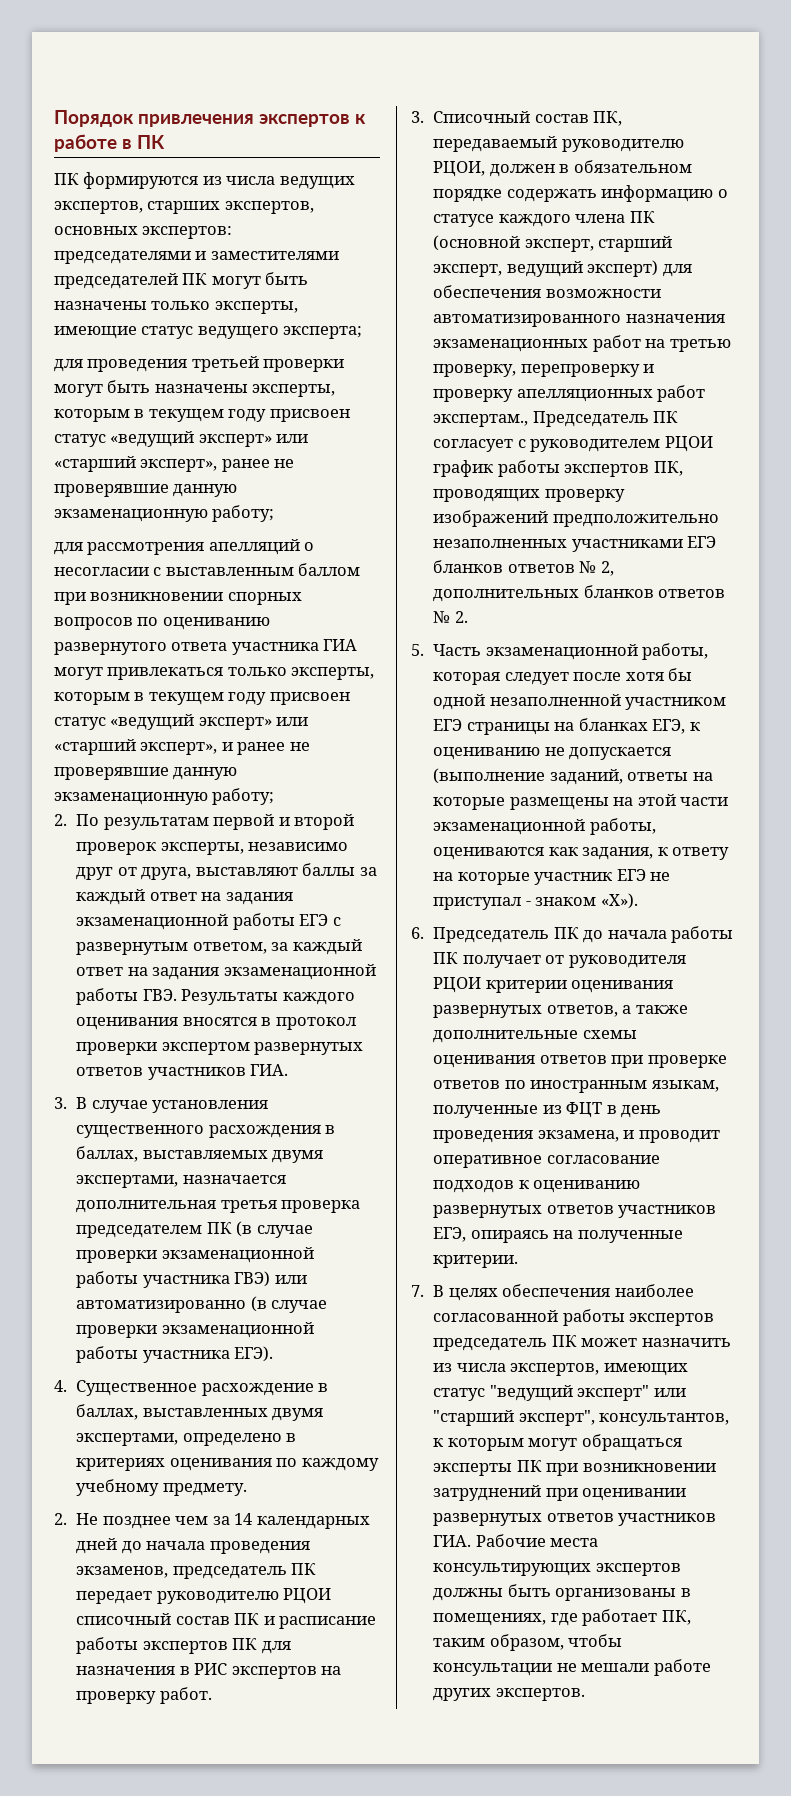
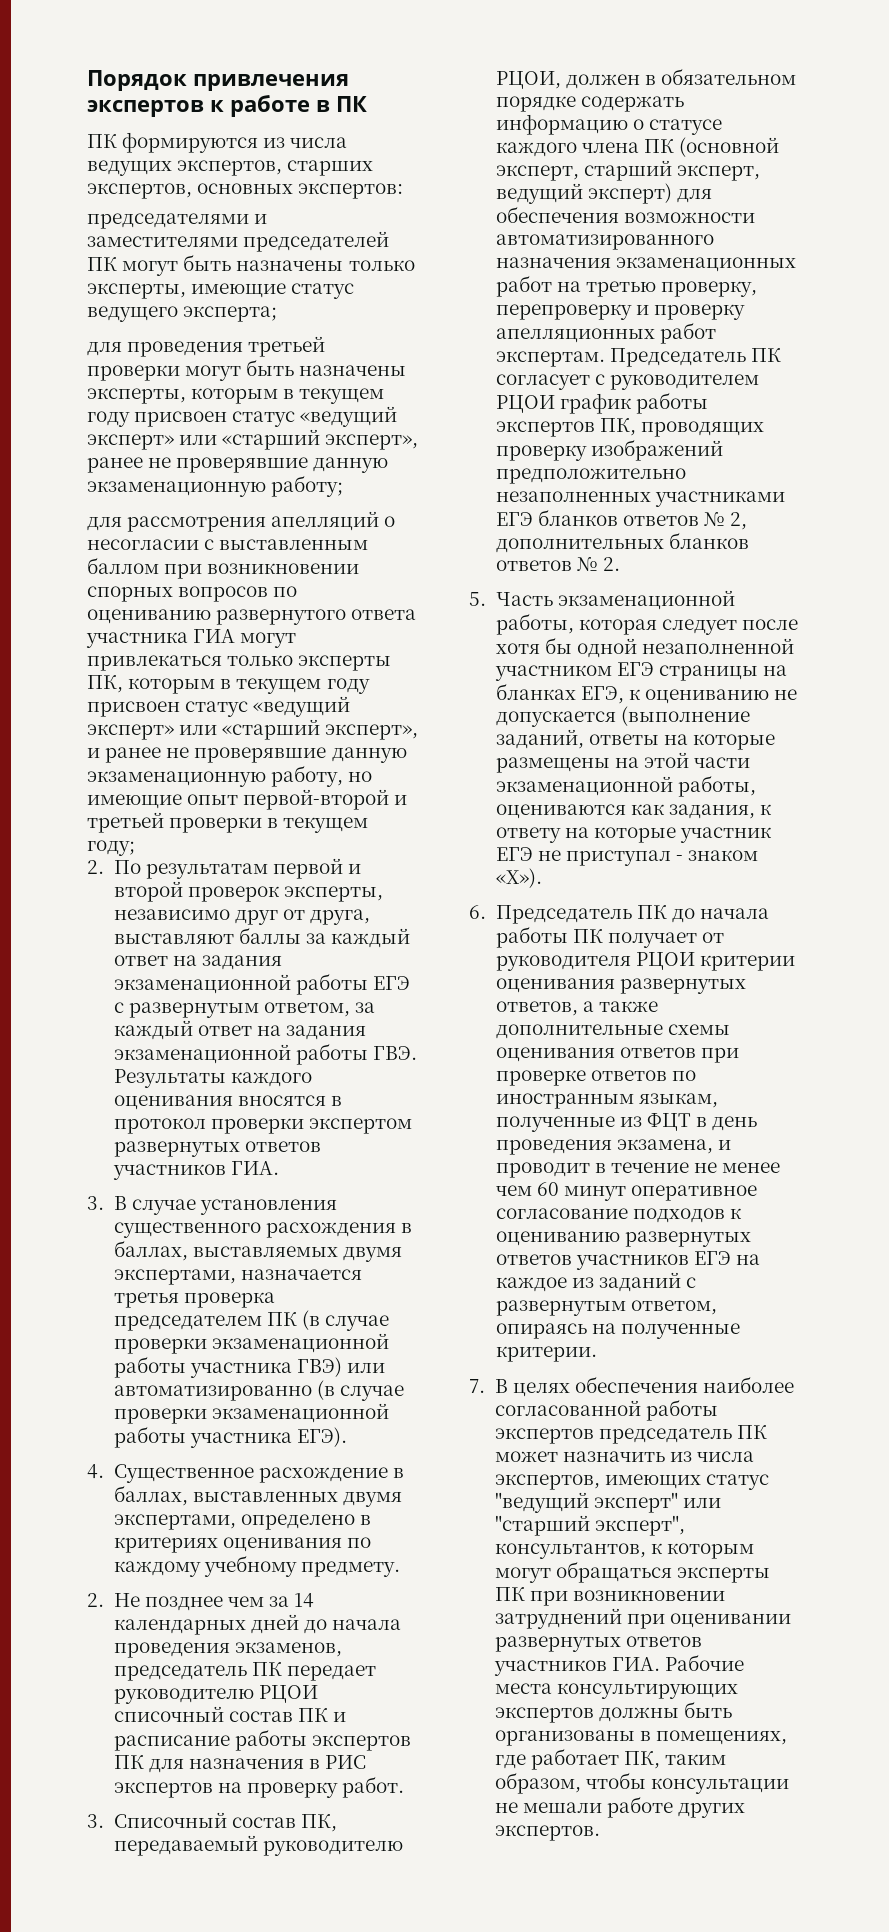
- для рассмотрения апелляций о несогласии с выставленным баллом при возникновении спорных вопросов по оцениванию развернутого ответа участника ГИА могут привлекаться только эксперты, которым в текущем году присвоен статус «ведущий эксперт» или «старший эксперт», и ранее не проверявшие данную экзаменационную работу;
+ для рассмотрения апелляций о несогласии с выставленным баллом при возникновении спорных вопросов по оцениванию развернутого ответа участника ГИА могут привлекаться только эксперты ПК, которым в текущем году присвоен статус «ведущий эксперт» или «старший эксперт», и ранее не проверявшие данную экзаменационную работу, но имеющие опыт первой-второй и третьей проверки в текущем году;
- 3. В случае установления существенного расхождения в баллах, выставляемых двумя экспертами, назначается дополнительная третья проверка председателем ПК (в случае проверки экзаменационной работы участника ГВЭ) или автоматизированно (в случае проверки экзаменационной работы участника ЕГЭ).
+ 3. В случае установления существенного расхождения в баллах, выставляемых двумя экспертами, назначается третья проверка председателем ПК (в случае проверки экзаменационной работы участника ГВЭ) или автоматизированно (в случае проверки экзаменационной работы участника ЕГЭ).
- 3. Списочный состав ПК, передаваемый руководителю РЦОИ, должен в обязательном порядке содержать информацию о статусе каждого члена ПК (основной эксперт, старший эксперт, ведущий эксперт) для обеспечения возможности автоматизированного назначения экзаменационных работ на третью проверку, перепроверку и проверку апелляционных работ экспертам., Председатель ПК согласует с руководителем РЦОИ график работы экспертов ПК, проводящих проверку изображений предположительно незаполненных участниками ЕГЭ бланков ответов № 2, дополнительных бланков ответов № 2.
+ 3. Списочный состав ПК, передаваемый руководителю РЦОИ, должен в обязательном порядке содержать информацию о статусе каждого члена ПК (основной эксперт, старший эксперт, ведущий эксперт) для обеспечения возможности автоматизированного назначения экзаменационных работ на третью проверку, перепроверку и проверку апелляционных работ экспертам. Председатель ПК согласует с руководителем РЦОИ график работы экспертов ПК, проводящих проверку изображений предположительно незаполненных участниками ЕГЭ бланков ответов № 2, дополнительных бланков ответов № 2.
- 6. Председатель ПК до начала работы ПК получает от руководителя РЦОИ критерии оценивания развернутых ответов, а также дополнительные схемы оценивания ответов при проверке ответов по иностранным языкам, полученные из ФЦТ в день проведения экзамена, и проводит оперативное согласование подходов к оцениванию развернутых ответов участников ЕГЭ, опираясь на полученные критерии.
+ 6. Председатель ПК до начала работы ПК получает от руководителя РЦОИ критерии оценивания развернутых ответов, а также дополнительные схемы оценивания ответов при проверке ответов по иностранным языкам, полученные из ФЦТ в день проведения экзамена, и проводит в течение не менее чем 60 минут оперативное согласование подходов к оцениванию развернутых ответов участников ЕГЭ на каждое из заданий с развернутым ответом, опираясь на полученные критерии.

